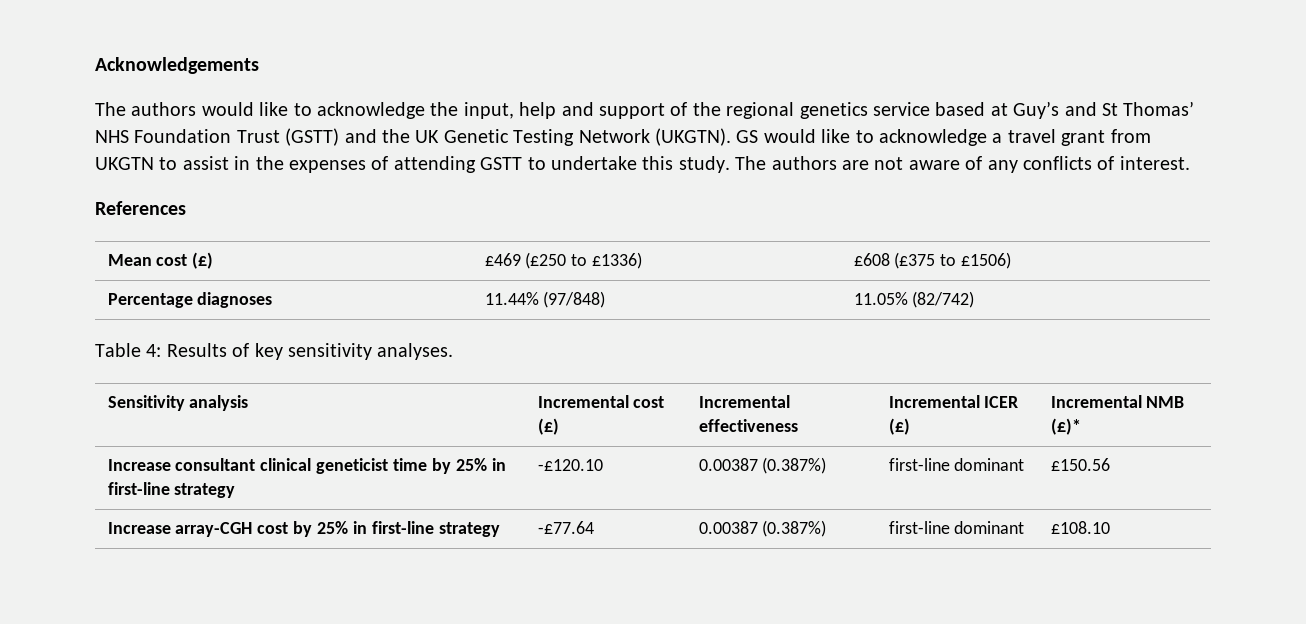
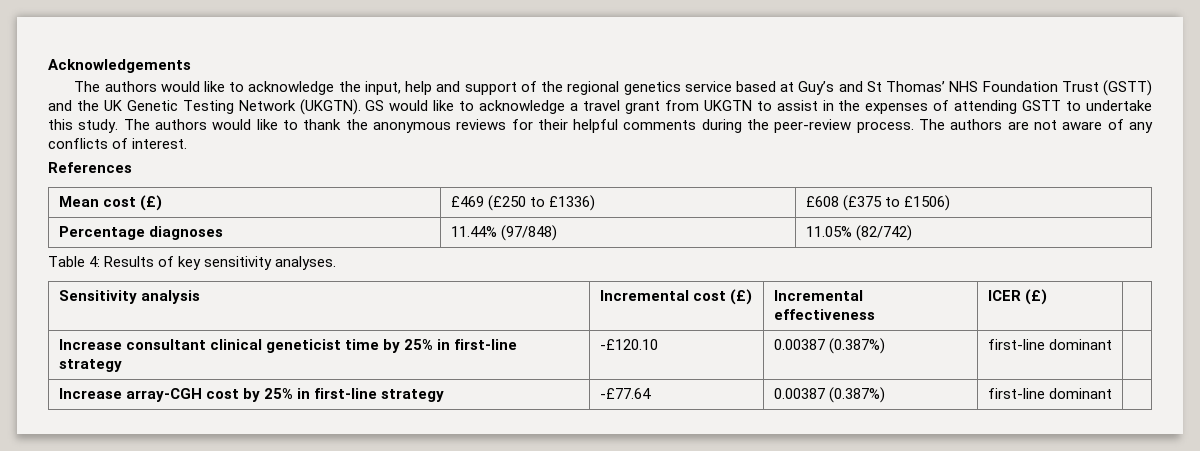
- The authors are not aware of any conflicts of interest.
+ The authors would like to thank the anonymous reviews for their helpful comments during the peer-review process. The authors are not aware of any conflicts of interest.
- Sensitivity analysis | Incremental cost (£) | Incremental effectiveness | Incremental ICER (£) | Incremental NMB (£)*
+ Sensitivity analysis | Incremental cost (£) | Incremental effectiveness | ICER (£) |
- Increase consultant clinical geneticist time by 25% in first-line strategy | -£120.10 | 0.00387 (0.387%) | first-line dominant | £150.56
+ Increase consultant clinical geneticist time by 25% in first-line strategy | -£120.10 | 0.00387 (0.387%) | first-line dominant |
- Increase array-CGH cost by 25% in first-line strategy | -£77.64 | 0.00387 (0.387%) | first-line dominant | £108.10
+ Increase array-CGH cost by 25% in first-line strategy | -£77.64 | 0.00387 (0.387%) | first-line dominant |

